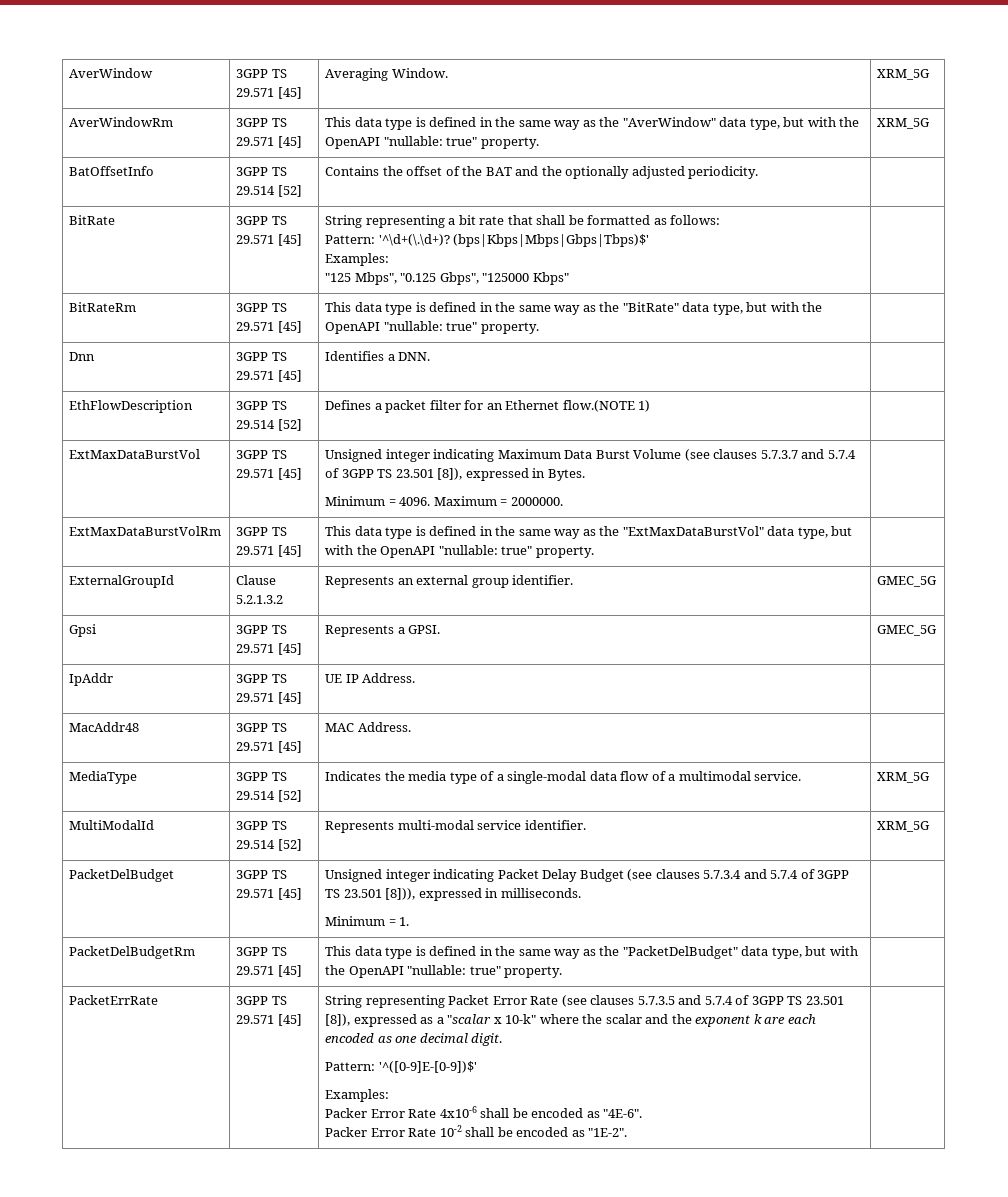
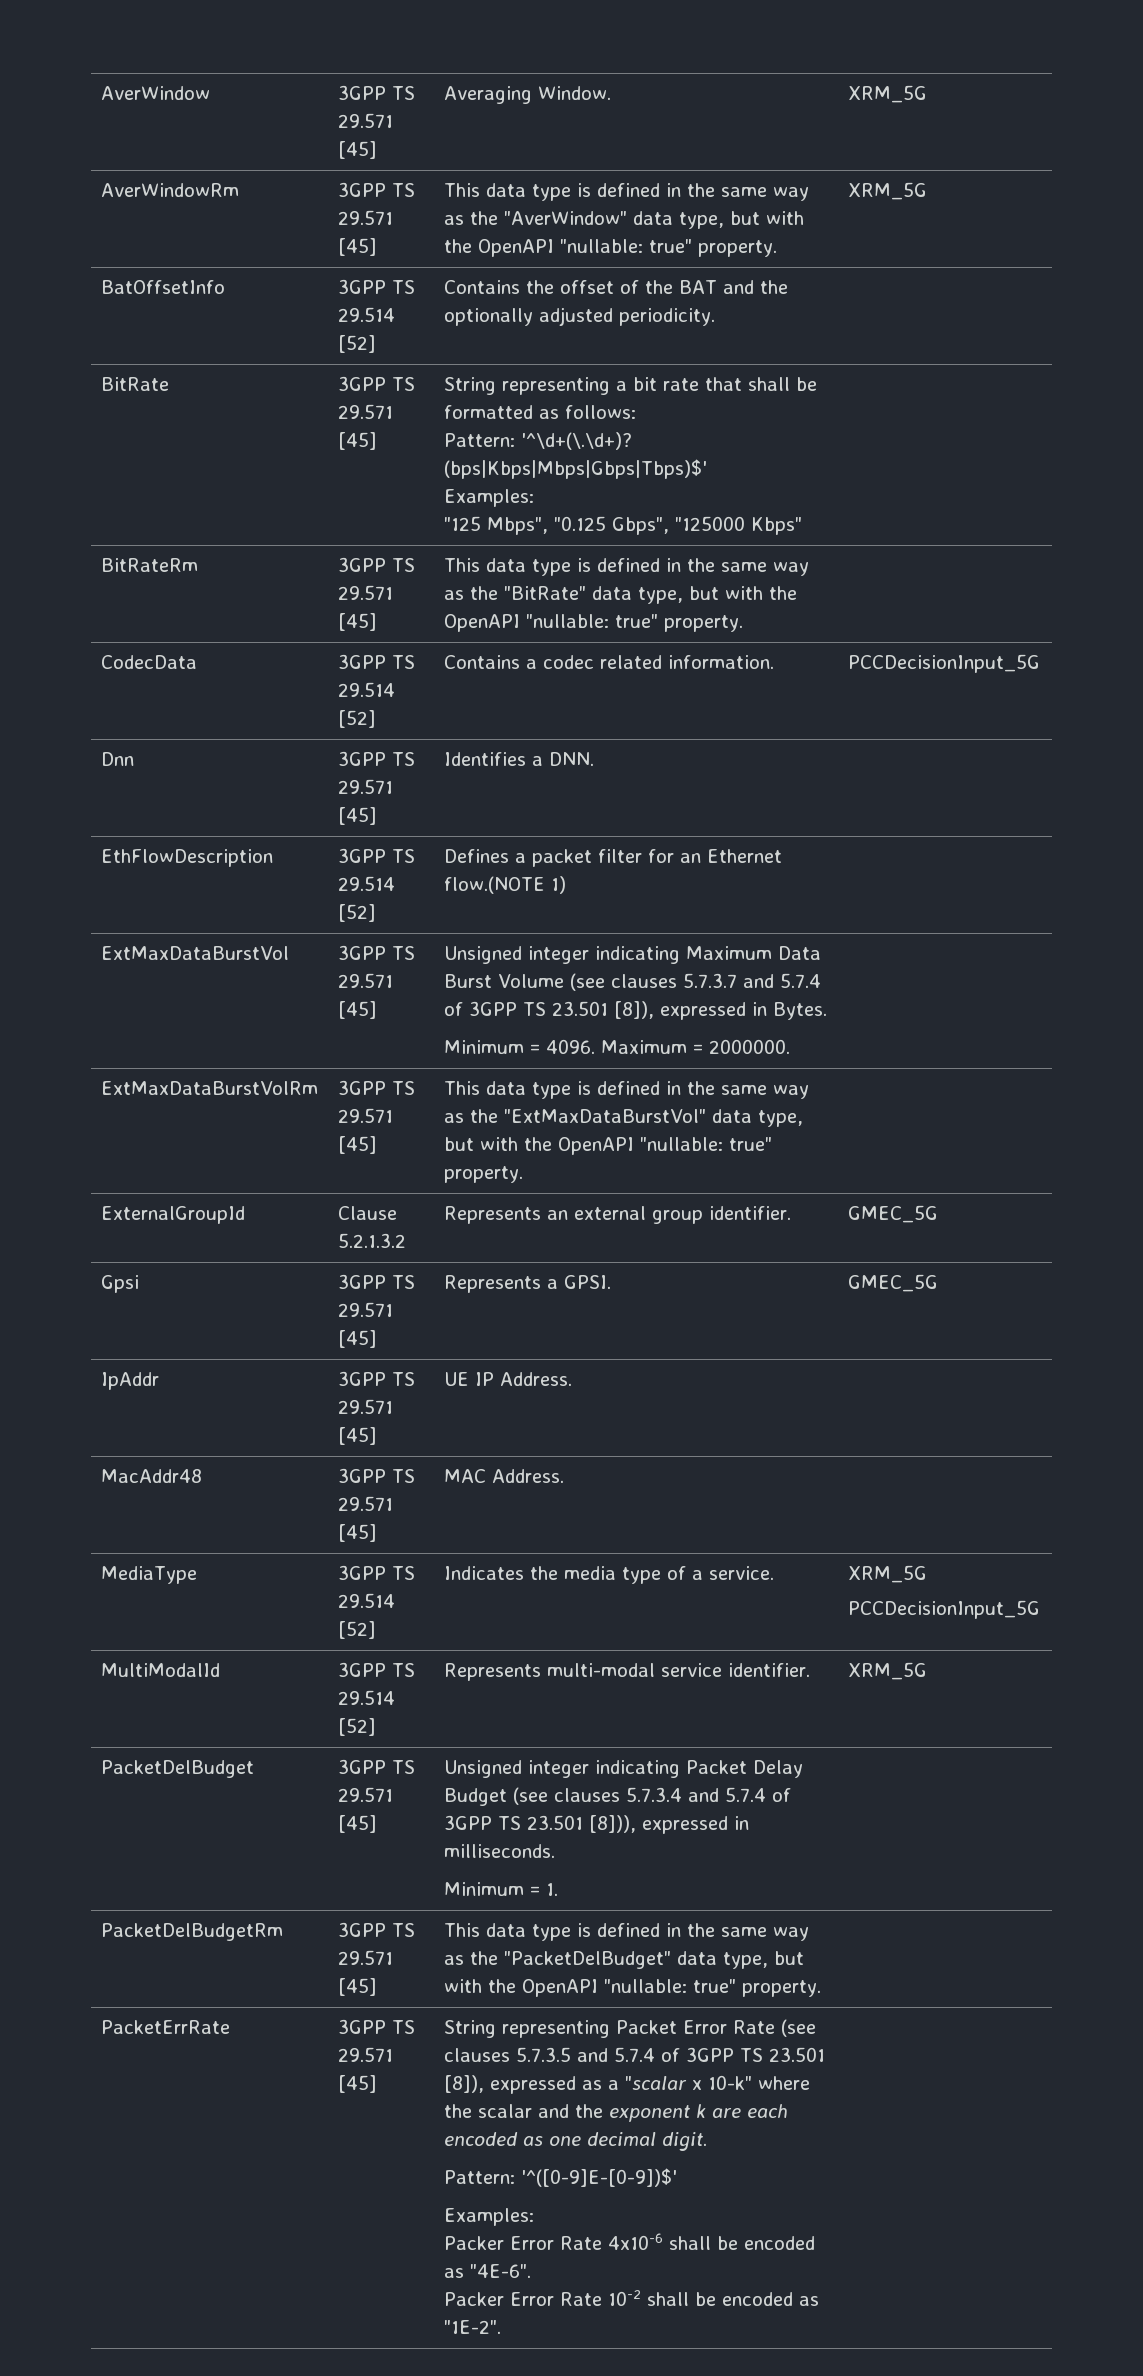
+ CodecData | 3GPP TS 29.514 [52] | Contains a codec related information. | PCCDecisionInput_5G
- MediaType | 3GPP TS 29.514 [52] | Indicates the media type of a single-modal data flow of a multimodal service. | XRM_5G
+ MediaType | 3GPP TS 29.514 [52] | Indicates the media type of a service. | XRM_5G
+ PCCDecisionInput_5G

